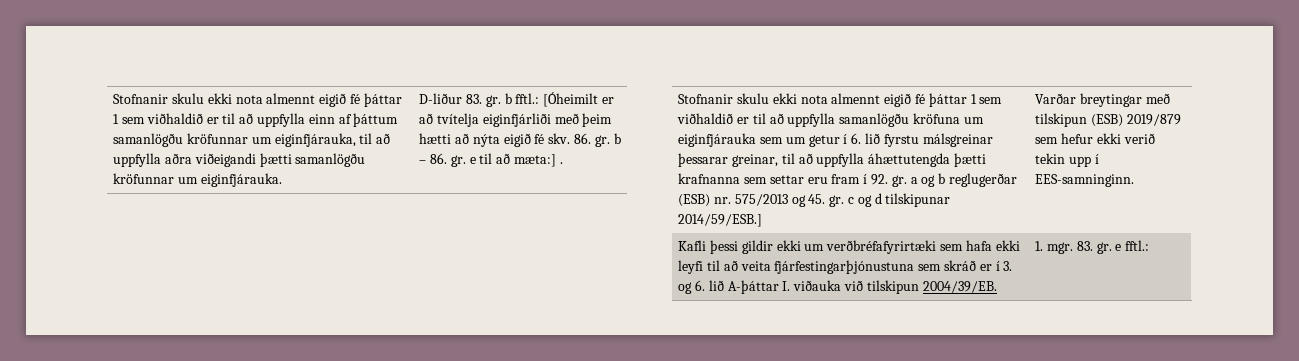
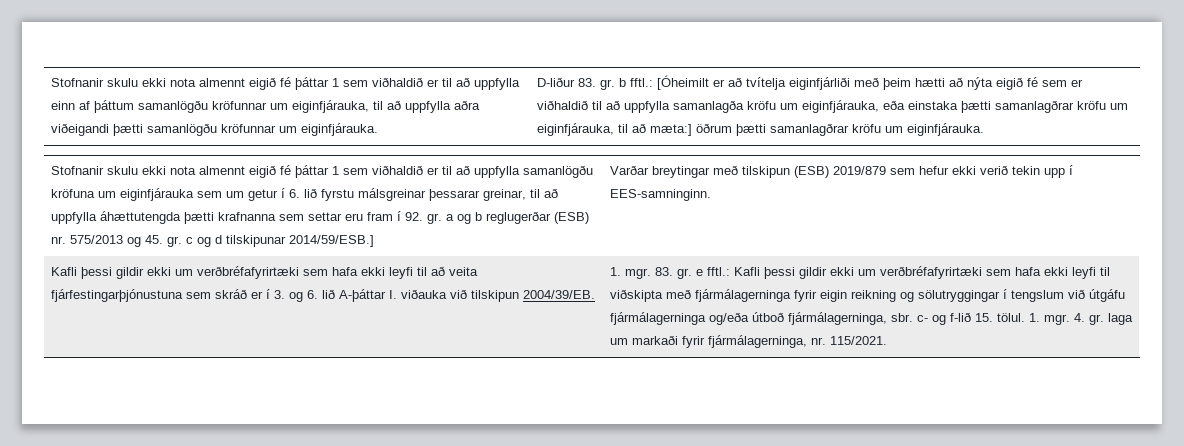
- D-liður 83. gr. b fftl.: [Óheimilt er að tvítelja eiginfjárliði með þeim hætti að nýta eigið fé skv. 86. gr. b – 86. gr. e til að mæta:] .
+ D-liður 83. gr. b fftl.: [Óheimilt er að tvítelja eiginfjárliði með þeim hætti að nýta eigið fé sem er viðhaldið til að uppfylla samanlagða kröfu um eiginfjárauka, eða einstaka þætti samanlagðrar kröfu um eiginfjárauka, til að mæta:] öðrum þætti samanlagðrar kröfu um eiginfjárauka.
- 83. gr. e fftl.:
+ 83. gr. e fftl.: Kafli þessi gildir ekki um verðbréfafyrirtæki sem hafa ekki leyfi til viðskipta með fjármálagerninga fyrir eigin reikning og sölutryggingar í tengslum við útgáfu fjármálagerninga og/eða útboð fjármálagerninga, sbr. c- og f-lið 15. tölul. 1. mgr. 4. gr. laga um markaði fyrir fjármálagerninga, nr. 115/2021.

